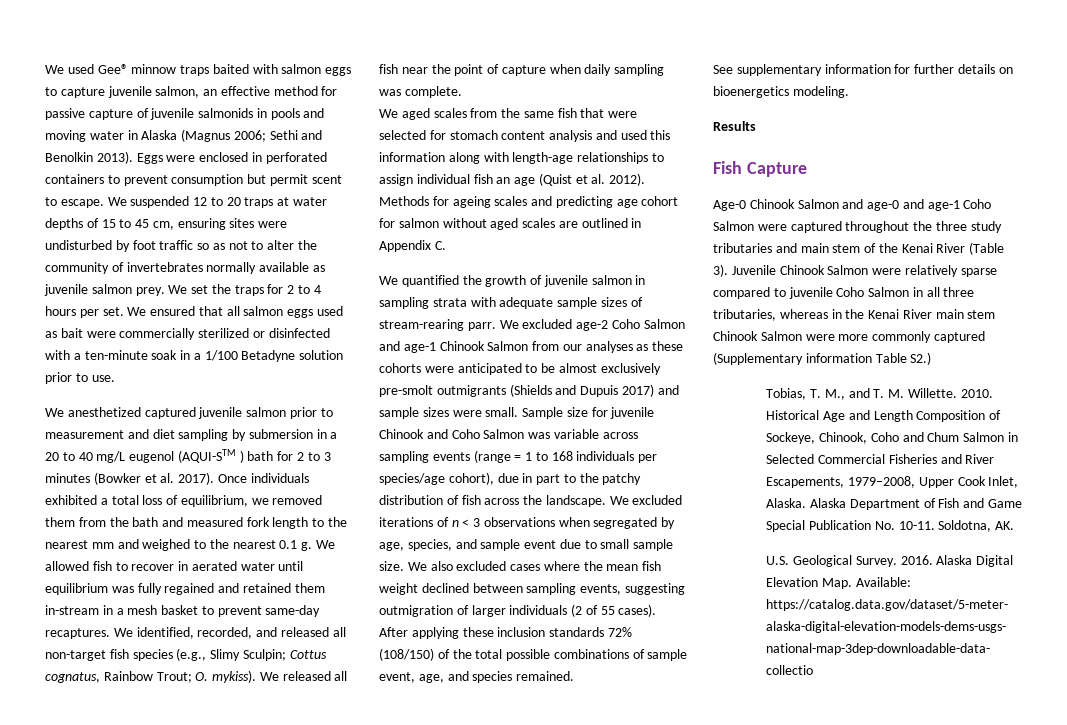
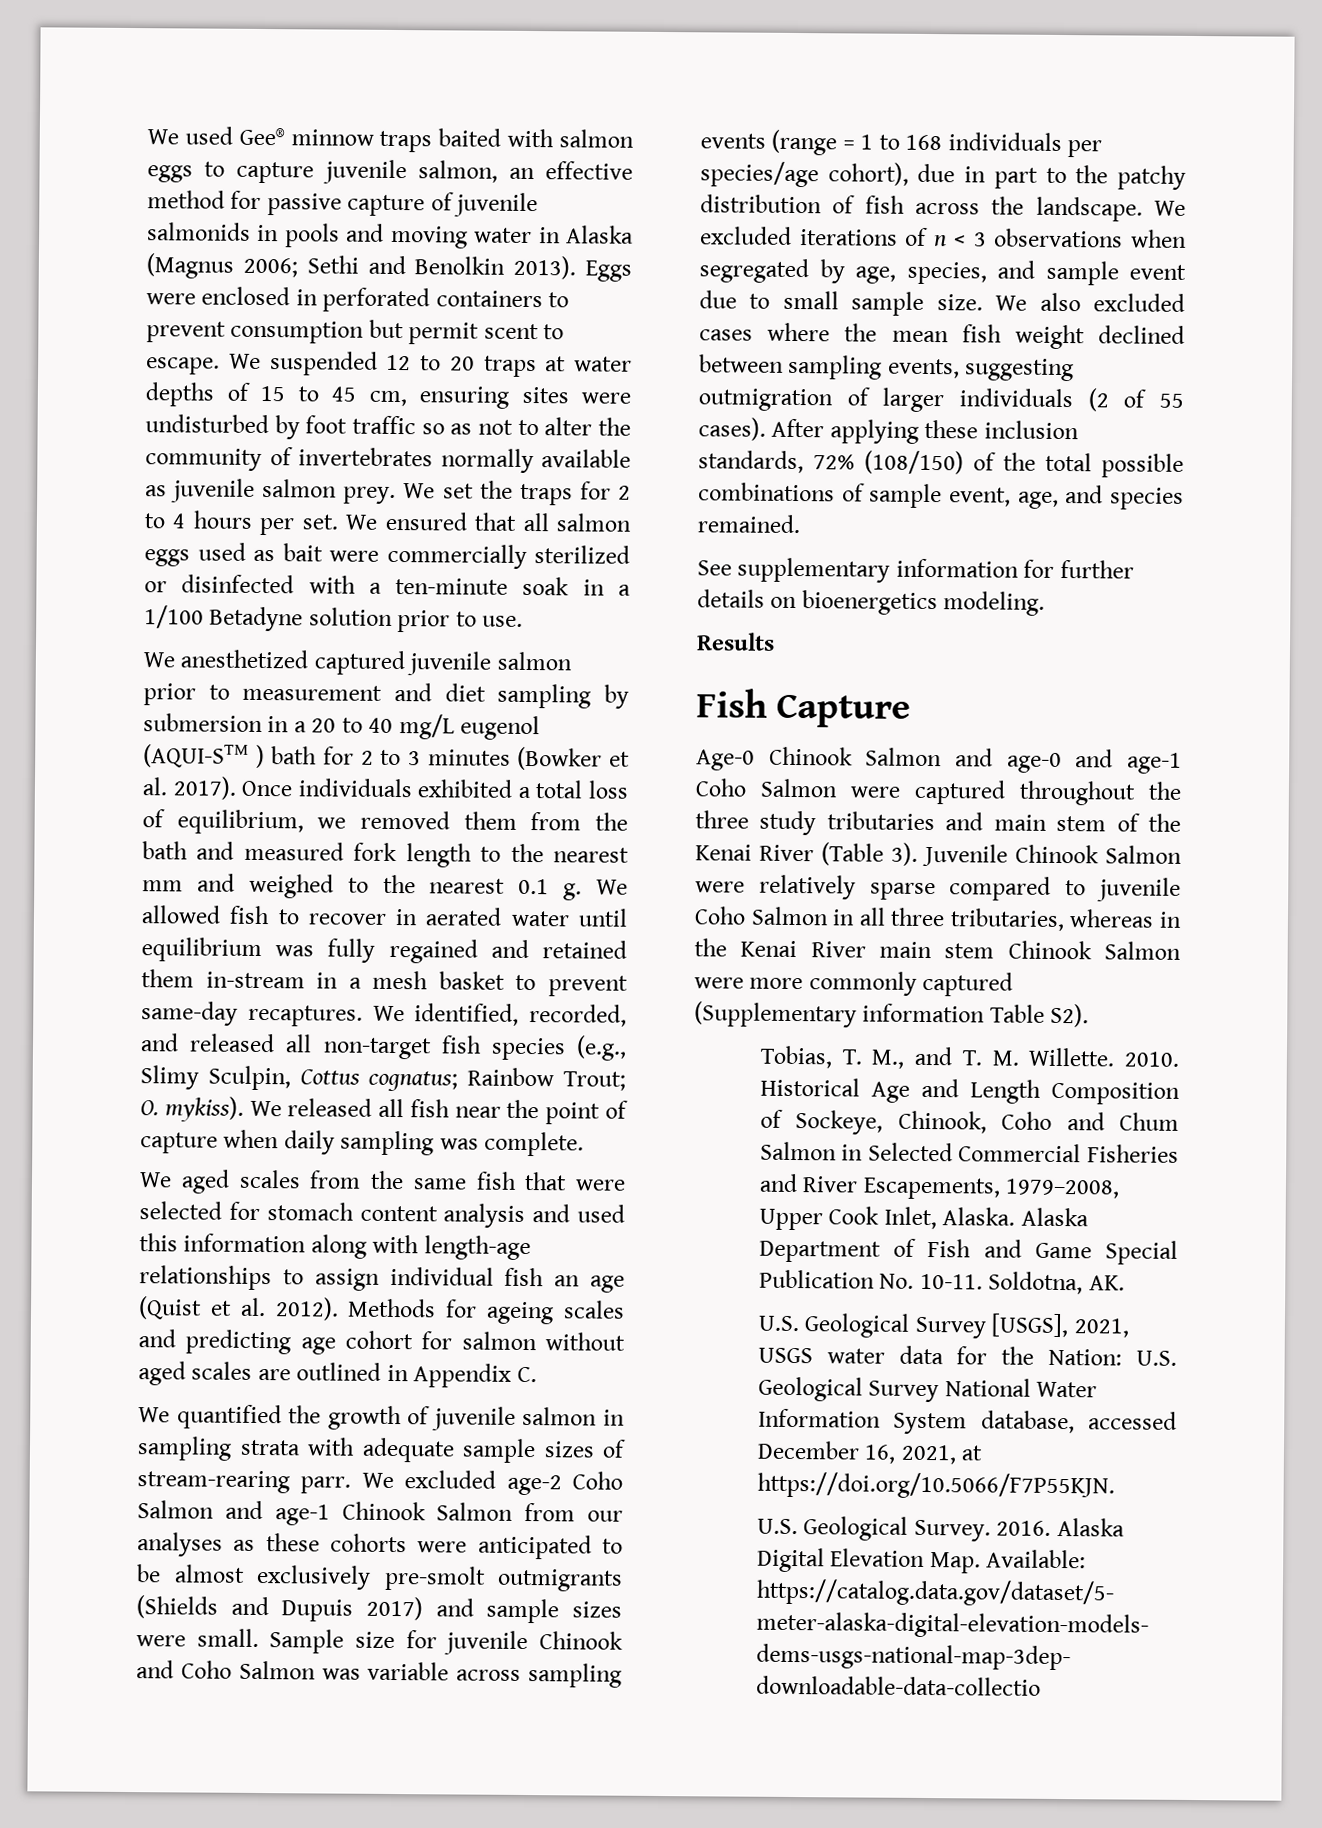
- We identified, recorded, and released all non-target fish species (e.g., Slimy Sculpin; Cottus cognatus, Rainbow Trout; O. mykiss).
+ We identified, recorded, and released all non-target fish species (e.g., Slimy Sculpin, Cottus cognatus; Rainbow Trout; O. mykiss).
- After applying these inclusion standards 72% (108/150) of the total possible combinations of sample event, age, and species remained.
+ After applying these inclusion standards, 72% (108/150) of the total possible combinations of sample event, age, and species remained.
- Juvenile Chinook Salmon were relatively sparse compared to juvenile Coho Salmon in all three tributaries, whereas in the Kenai River main stem Chinook Salmon were more commonly captured (Supplementary information Table S2.)
+ Juvenile Chinook Salmon were relatively sparse compared to juvenile Coho Salmon in all three tributaries, whereas in the Kenai River main stem Chinook Salmon were more commonly captured (Supplementary information Table S2).
+ U.S. Geological Survey [USGS], 2021, USGS water data for the Nation: U.S. Geological Survey National Water Information System database, accessed December 16, 2021, at https://doi.org/10.5066/F7P55KJN.

